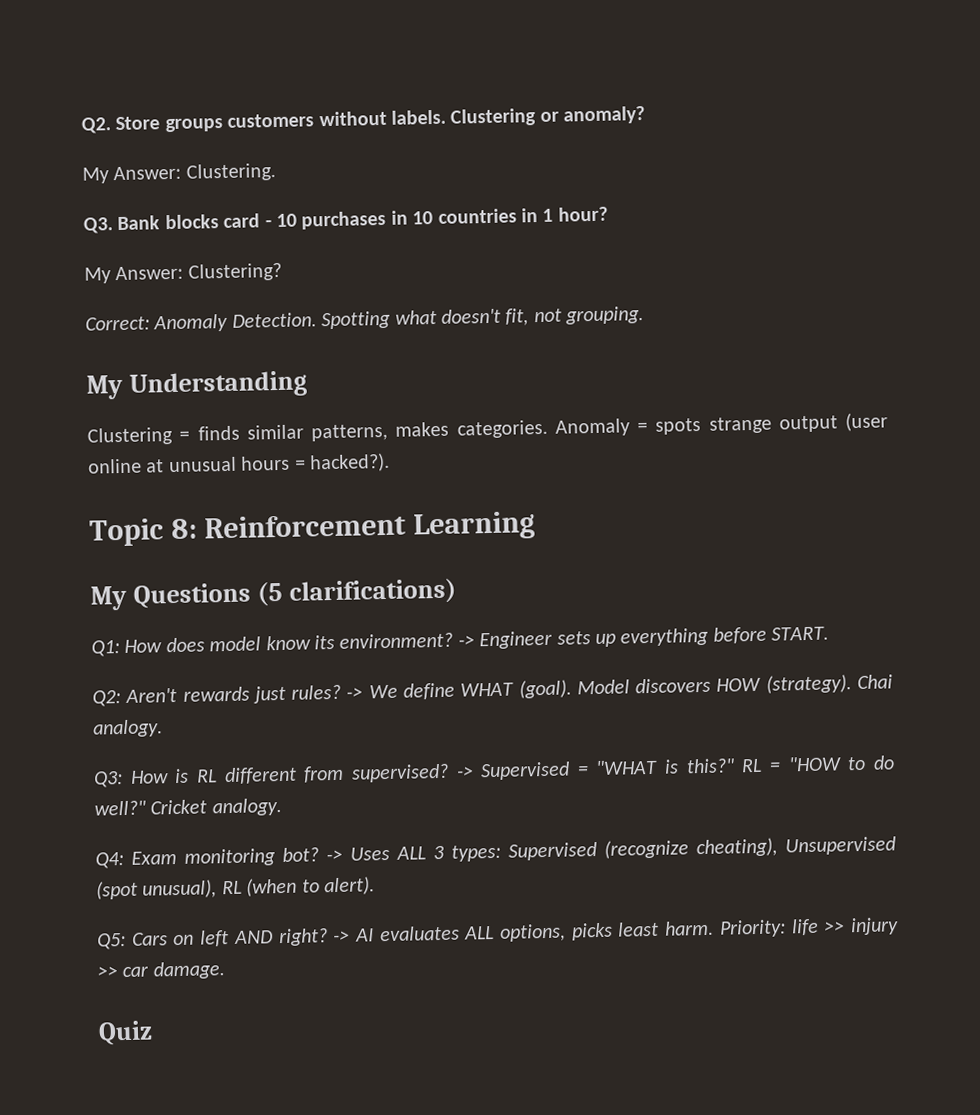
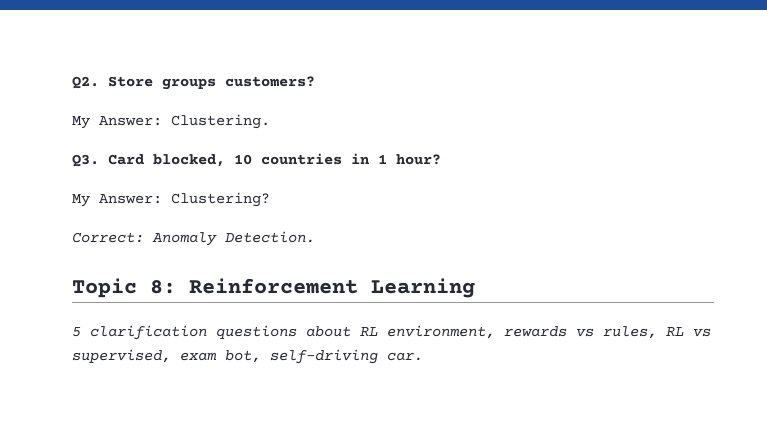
- Q2. Store groups customers without labels. Clustering or anomaly?
+ Q2. Store groups customers?
  My Answer: Clustering.
- Q3. Bank blocks card - 10 purchases in 10 countries in 1 hour?
+ Q3. Card blocked, 10 countries in 1 hour?
- Correct: Anomaly Detection. Spotting what doesn't fit, not grouping.
- My Understanding
- Clustering = finds similar patterns, makes categories. Anomaly = spots strange output (user online at unusual hours = hacked?).
+ Correct: Anomaly Detection.
  Topic 8: Reinforcement Learning
- My Questions (5 clarifications)
- Q1: How does model know its environment? -> Engineer sets up everything before START.
- Q2: Aren't rewards just rules? -> We define WHAT (goal). Model discovers HOW (strategy). Chai analogy.
- Q3: How is RL different from supervised? -> Supervised = "WHAT is this?" RL = "HOW to do well?" Cricket analogy.
- Q4: Exam monitoring bot? -> Uses ALL 3 types: Supervised (recognize cheating), Unsupervised (spot unusual), RL (when to alert).
- Q5: Cars on left AND right? -> AI evaluates ALL options, picks least harm. Priority: life >> injury >> car damage.
- Quiz
+ 5 clarification questions about RL environment, rewards vs rules, RL vs supervised, exam bot, self-driving car.

